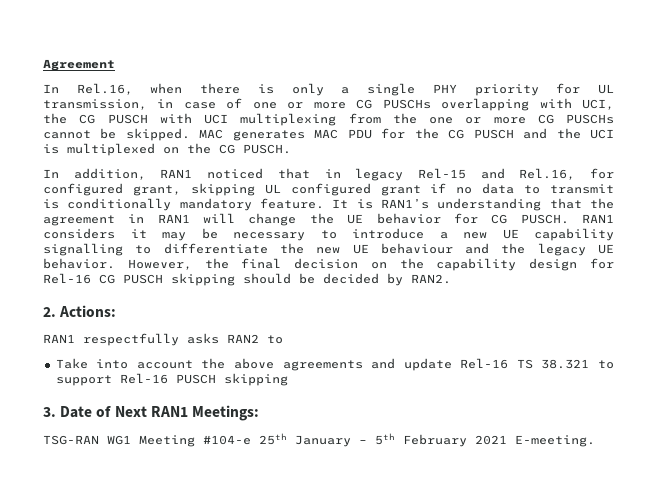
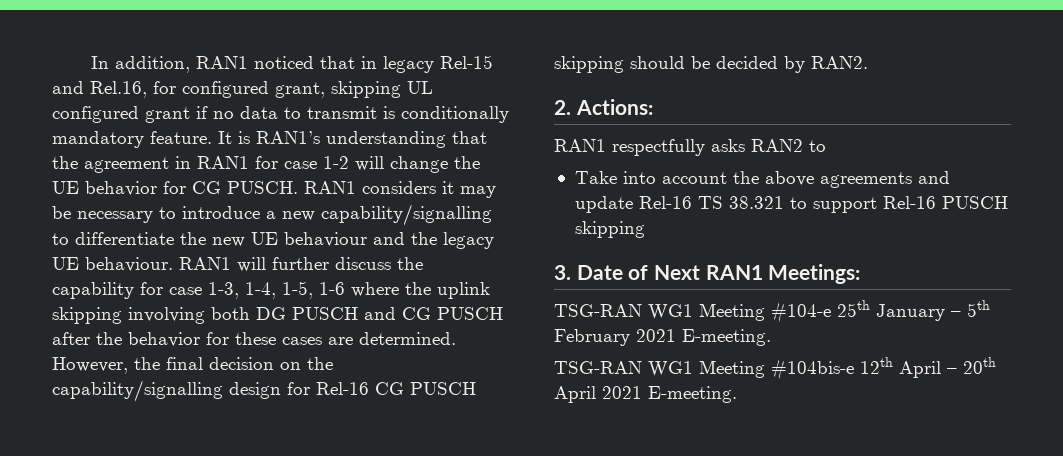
- Agreement
- In Rel.16, when there is only a single PHY priority for UL transmission, in case of one or more CG PUSCHs overlapping with UCI, the CG PUSCH with UCI multiplexing from the one or more CG PUSCHs cannot be skipped. MAC generates MAC PDU for the CG PUSCH and the UCI is multiplexed on the CG PUSCH.
- It is RAN1’s understanding that the agreement in RAN1 will change the UE behavior for CG PUSCH.
+ It is RAN1’s understanding that the agreement in RAN1 for case 1-2 will change the UE behavior for CG PUSCH.
- RAN1 considers it may be necessary to introduce a new UE capability signalling to differentiate the new UE behaviour and the legacy UE behavior.
+ RAN1 considers it may be necessary to introduce a new capability/signalling to differentiate the new UE behaviour and the legacy UE behaviour. RAN1 will further discuss the capability for case 1-3, 1-4, 1-5, 1-6 where the uplink skipping involving both DG PUSCH and CG PUSCH after the behavior for these cases are determined.
- However, the final decision on the capability design for Rel-16 CG PUSCH skipping should be decided by RAN2.
+ However, the final decision on the capability/signalling design for Rel-16 CG PUSCH skipping should be decided by RAN2.
+ TSG-RAN WG1 Meeting #104bis-e 12th April – 20th April 2021 E-meeting.

